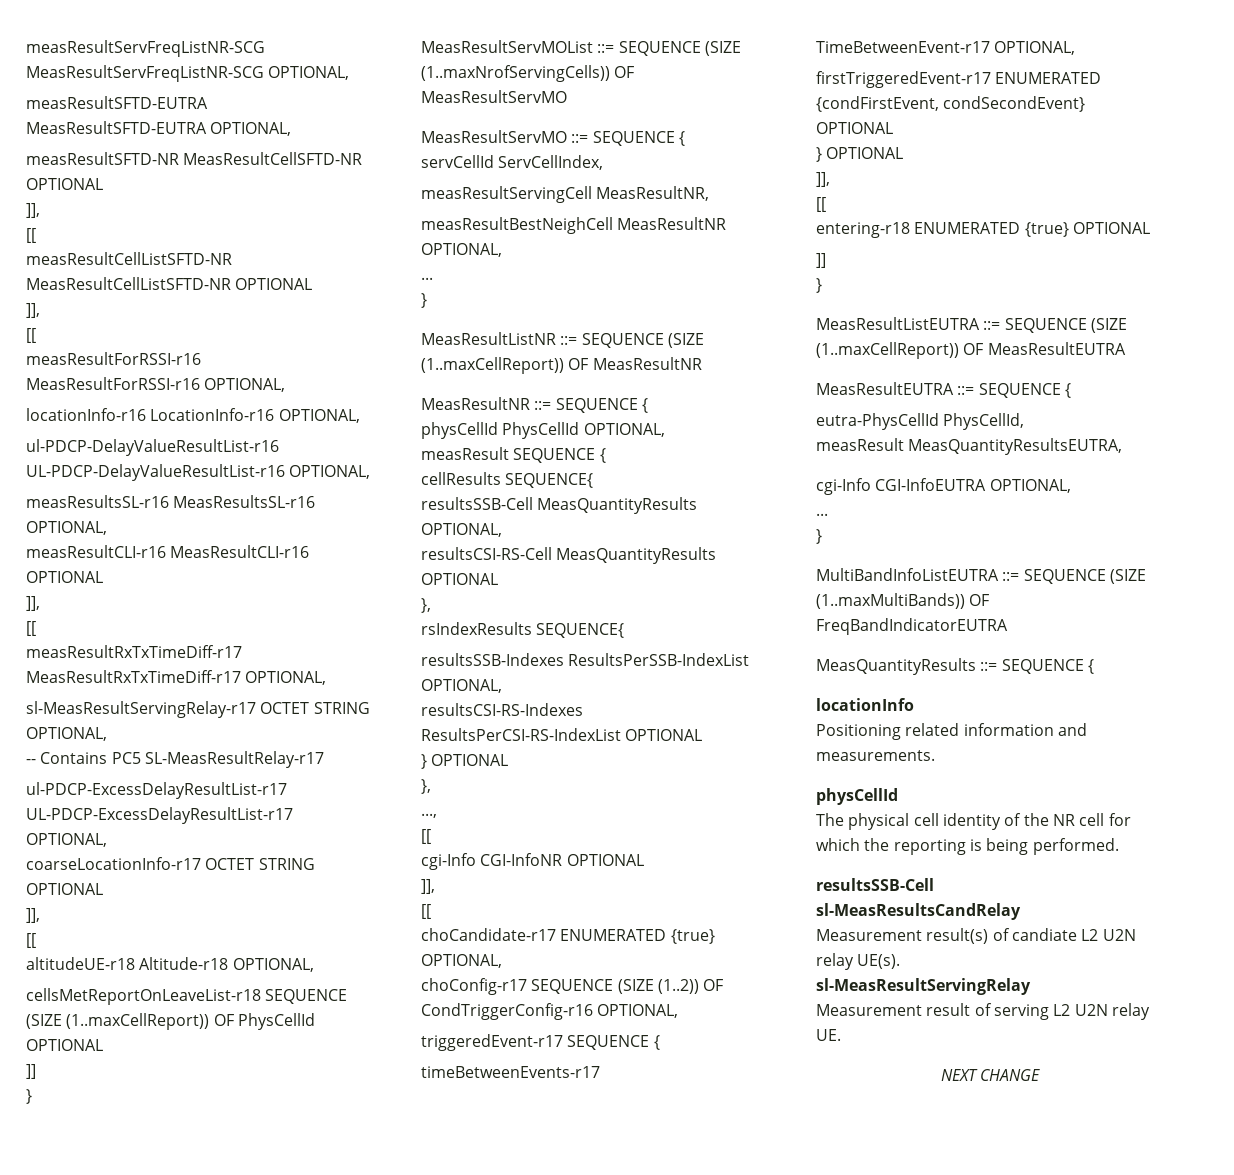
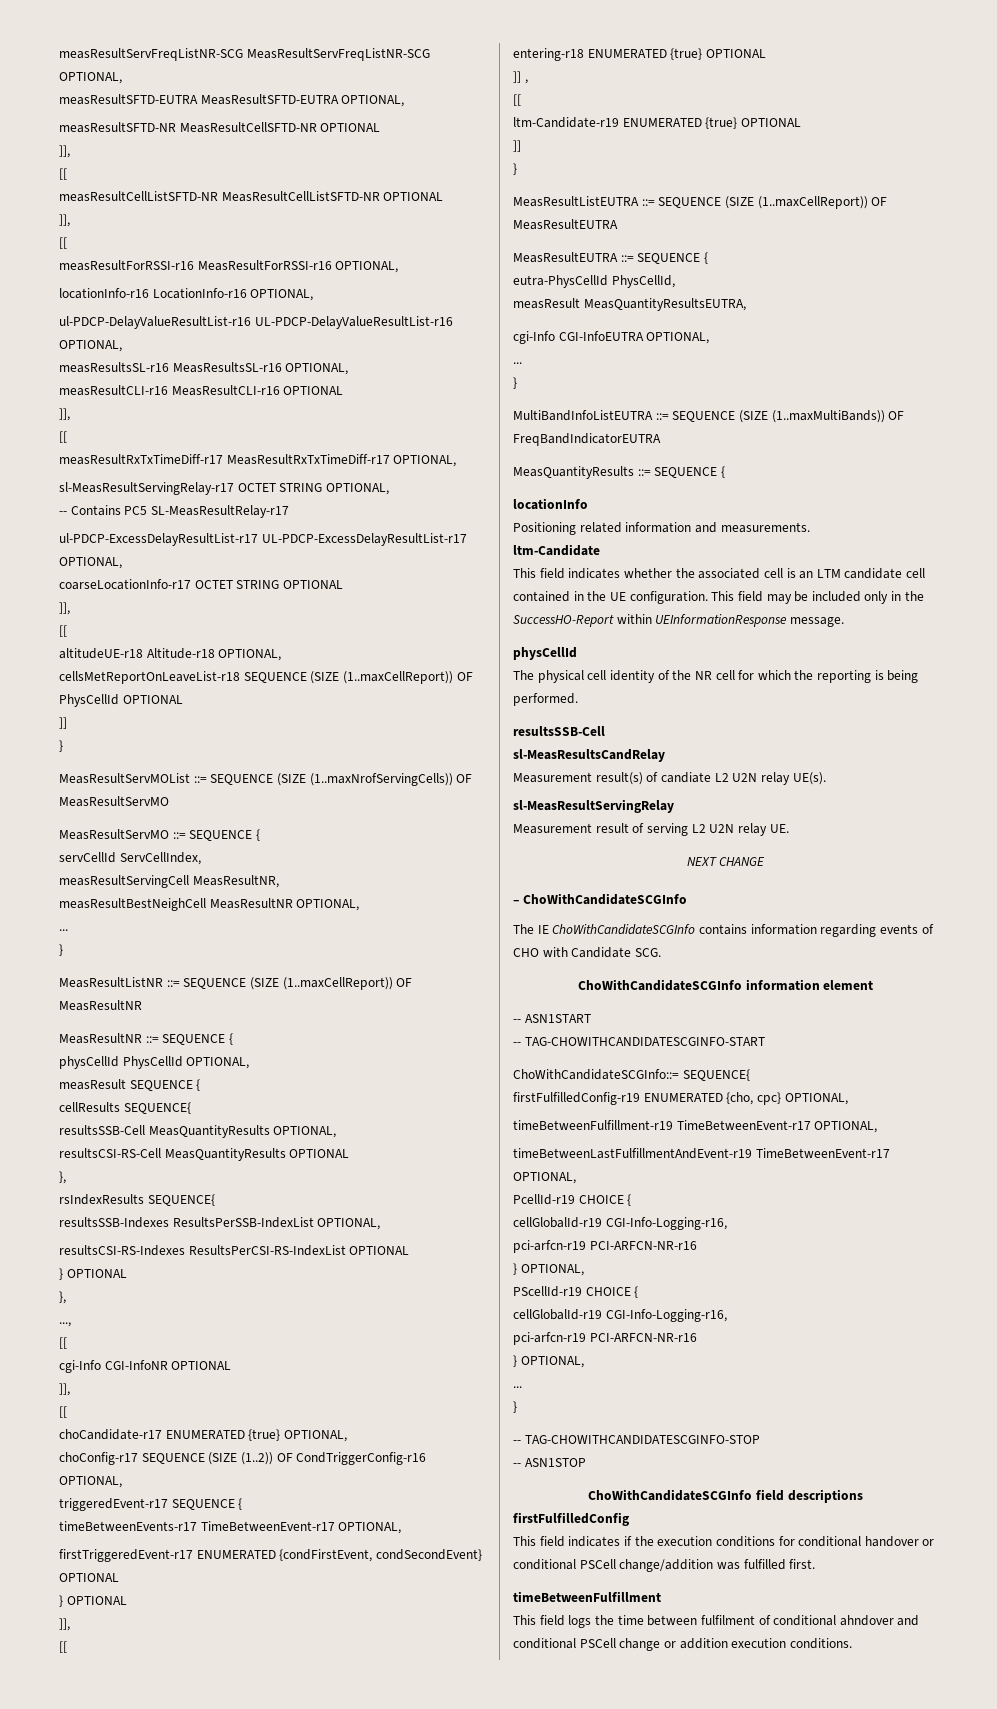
+ ]] ,
+ [[
+ ltm-Candidate-r19 ENUMERATED {true} OPTIONAL
+ ltm-Candidate
+ This field indicates whether the associated cell is an LTM candidate cell contained in the UE configuration. This field may be included only in the SuccessHO-Report within UEInformationResponse message.
+ – ChoWithCandidateSCGInfo
+ The IE ChoWithCandidateSCGInfo contains information regarding events of CHO with Candidate SCG.
+ ChoWithCandidateSCGInfo information element
+ -- ASN1START
+ -- TAG-CHOWITHCANDIDATESCGINFO-START
+ ChoWithCandidateSCGInfo::= SEQUENCE{
+ firstFulfilledConfig-r19 ENUMERATED {cho, cpc} OPTIONAL,
+ timeBetweenFulfillment-r19 TimeBetweenEvent-r17 OPTIONAL,
+ timeBetweenLastFulfillmentAndEvent-r19 TimeBetweenEvent-r17 OPTIONAL,
+ PcellId-r19 CHOICE {
+ cellGlobalId-r19 CGI-Info-Logging-r16,
+ pci-arfcn-r19 PCI-ARFCN-NR-r16
+ } OPTIONAL,
+ PScellId-r19 CHOICE {
+ cellGlobalId-r19 CGI-Info-Logging-r16,
+ pci-arfcn-r19 PCI-ARFCN-NR-r16
+ } OPTIONAL,
+ ...
+ }
+ -- TAG-CHOWITHCANDIDATESCGINFO-STOP
+ -- ASN1STOP
+ ChoWithCandidateSCGInfo field descriptions
+ firstFulfilledConfig
+ This field indicates if the execution conditions for conditional handover or conditional PSCell change/addition was fulfilled first.
+ timeBetweenFulfillment
+ This field logs the time between fulfilment of conditional ahndover and conditional PSCell change or addition execution conditions.

